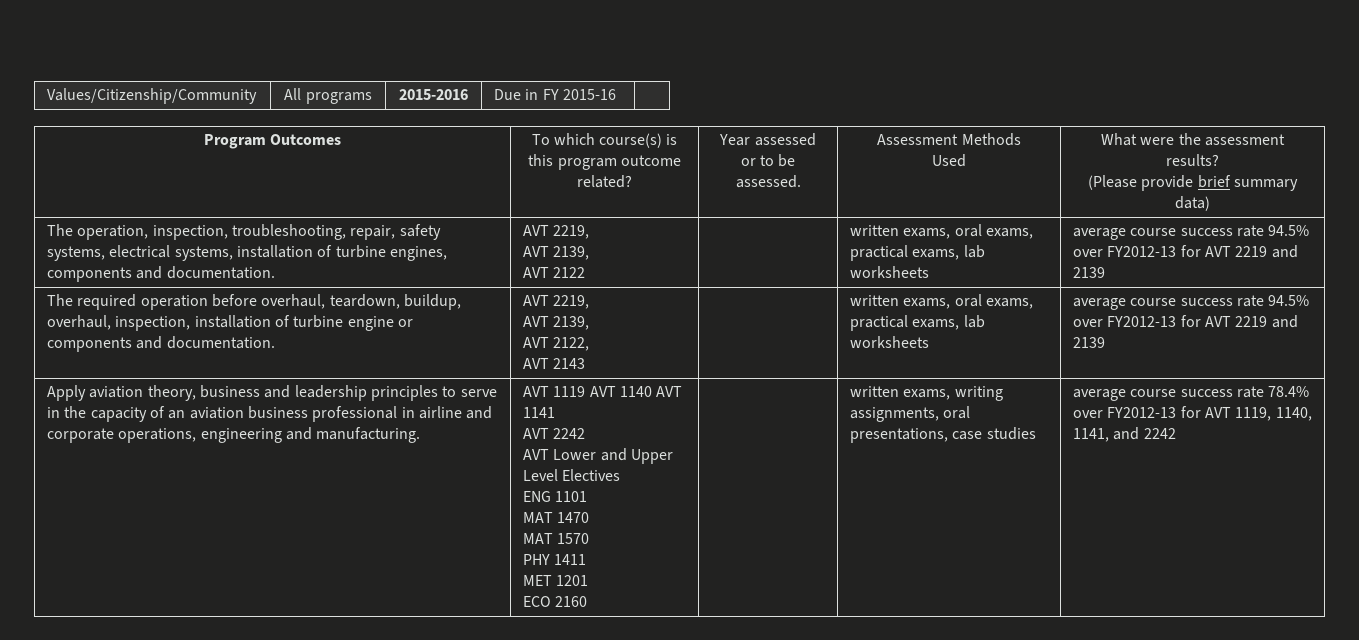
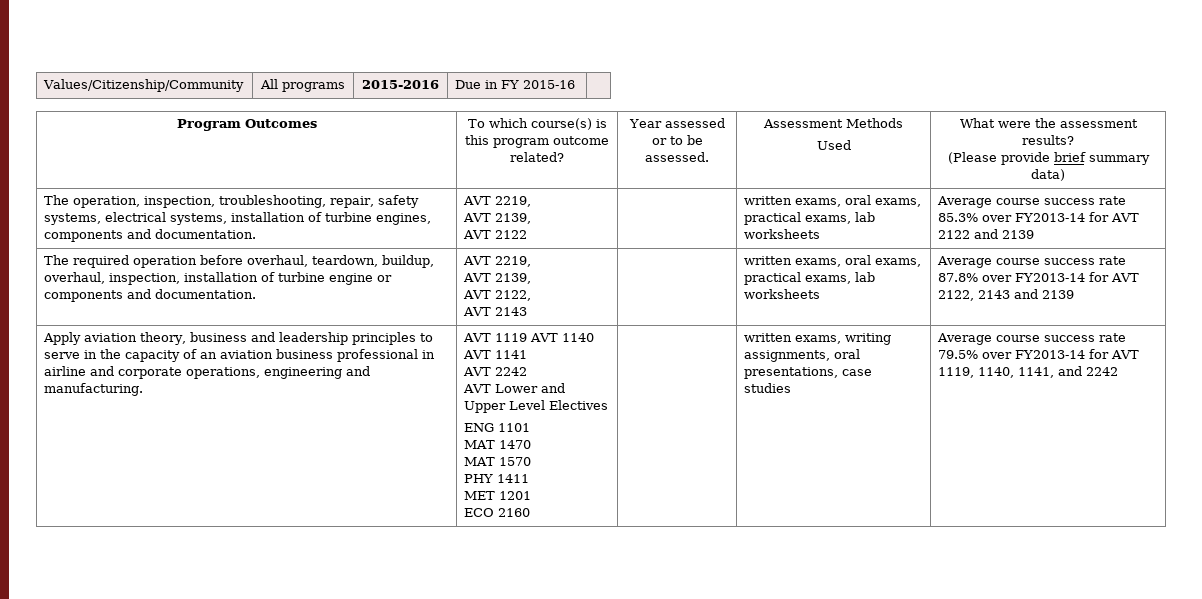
- AVT 2122 | | written exams, oral exams, practical exams, lab worksheets | average course success rate 94.5% over FY2012-13 for AVT 2219 and 2139
+ AVT 2122 | | written exams, oral exams, practical exams, lab worksheets | Average course success rate 85.3% over FY2013-14 for AVT 2122 and 2139
- AVT 2143 | | written exams, oral exams, practical exams, lab worksheets | average course success rate 94.5% over FY2012-13 for AVT 2219 and 2139
+ AVT 2143 | | written exams, oral exams, practical exams, lab worksheets | Average course success rate 87.8% over FY2013-14 for AVT 2122, 2143 and 2139
- average course success rate 78.4% over FY2012-13 for AVT 1119, 1140, 1141, and 2242
+ Average course success rate 79.5% over FY2013-14 for AVT 1119, 1140, 1141, and 2242

